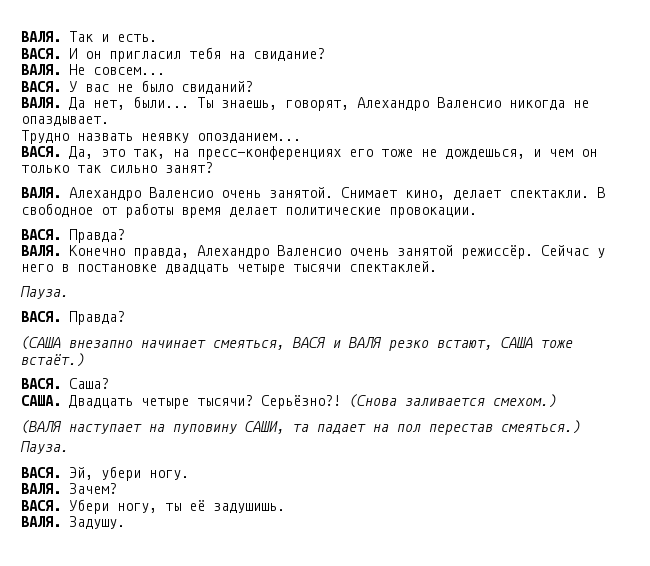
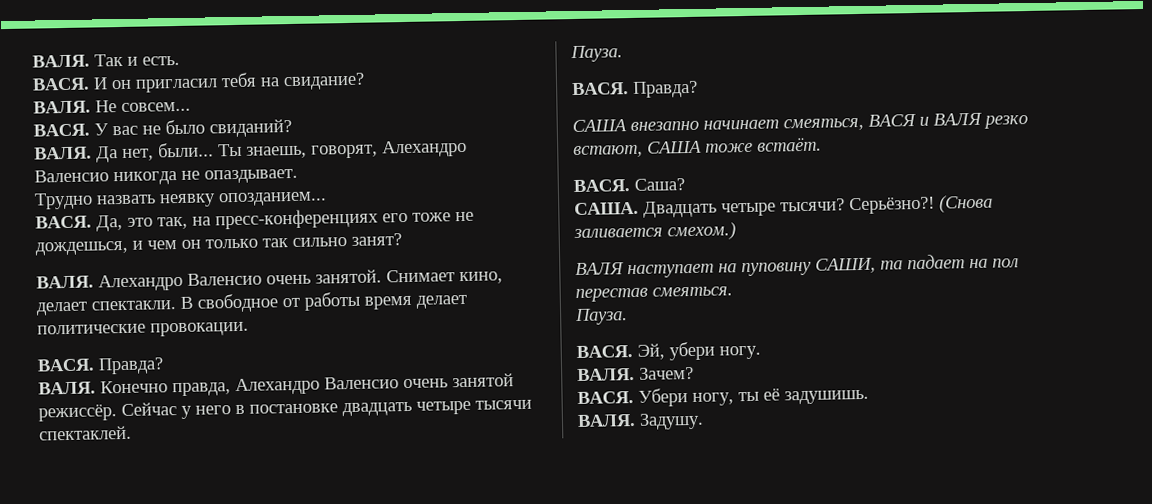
- (САША внезапно начинает смеяться, ВАСЯ и ВАЛЯ резко встают, САША тоже встаёт.)
+ САША внезапно начинает смеяться, ВАСЯ и ВАЛЯ резко встают, САША тоже встаёт.
- (ВАЛЯ наступает на пуповину САШИ, та падает на пол перестав смеяться.)
+ ВАЛЯ наступает на пуповину САШИ, та падает на пол перестав смеяться.

